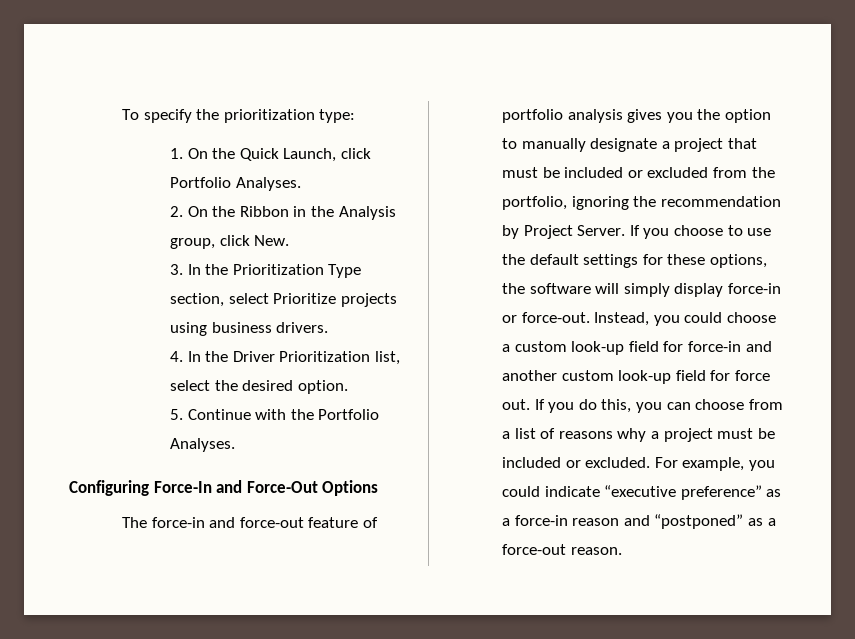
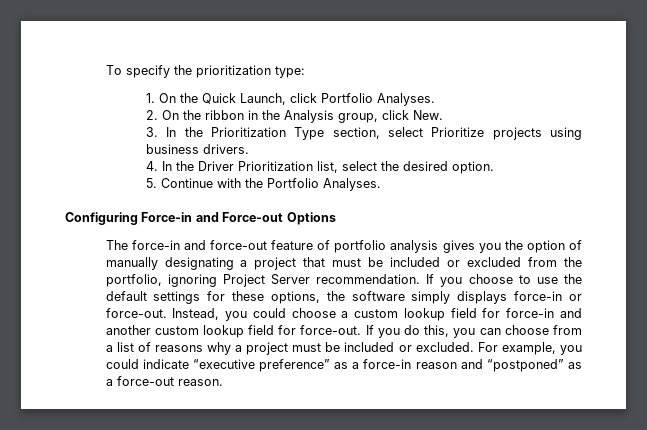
- 2. On the Ribbon in the Analysis group, click New.
+ 2. On the ribbon in the Analysis group, click New.
- Configuring Force-In and Force-Out Options
+ Configuring Force-in and Force-out Options
- The force-in and force-out feature of portfolio analysis gives you the option to manually designate a project that must be included or excluded from the portfolio, ignoring the recommendation by Project Server.
+ The force-in and force-out feature of portfolio analysis gives you the option of manually designating a project that must be included or excluded from the portfolio, ignoring Project Server recommendation.
- If you choose to use the default settings for these options, the software will simply display force-in or force-out.
+ If you choose to use the default settings for these options, the software simply displays force-in or force-out.
- Instead, you could choose a custom look-up field for force-in and another custom look-up field for force out.
+ Instead, you could choose a custom lookup field for force-in and another custom lookup field for force-out.

